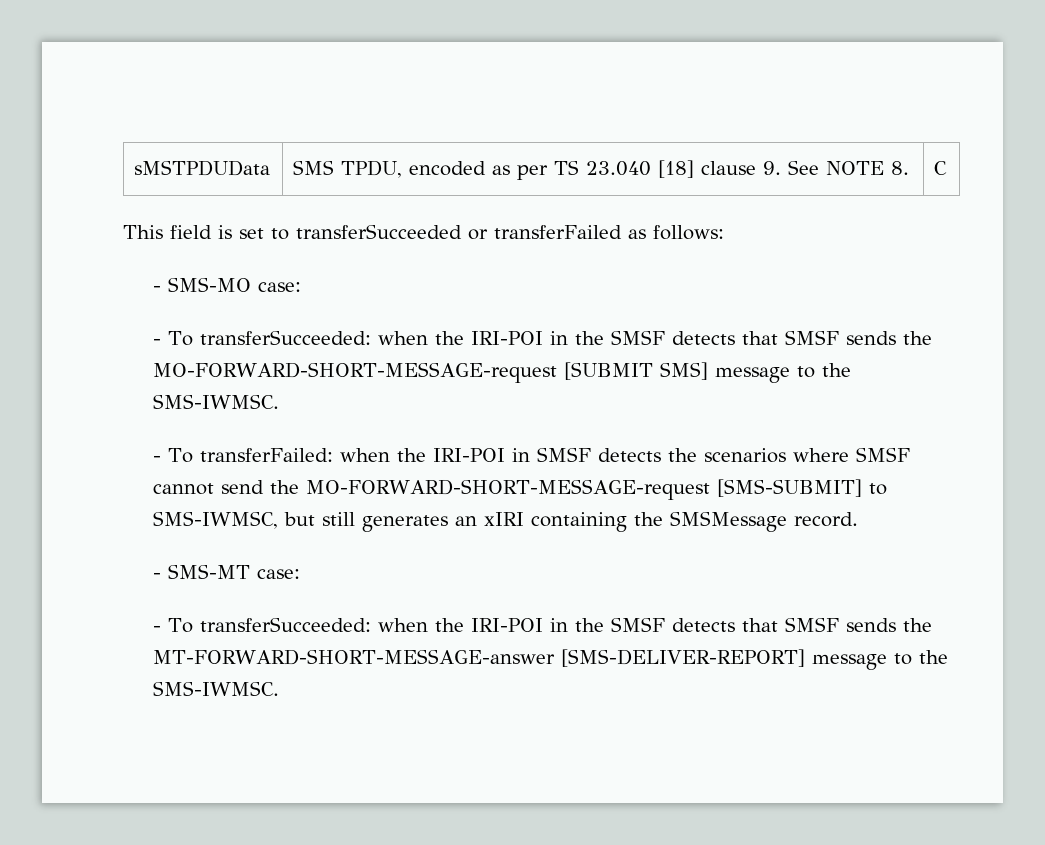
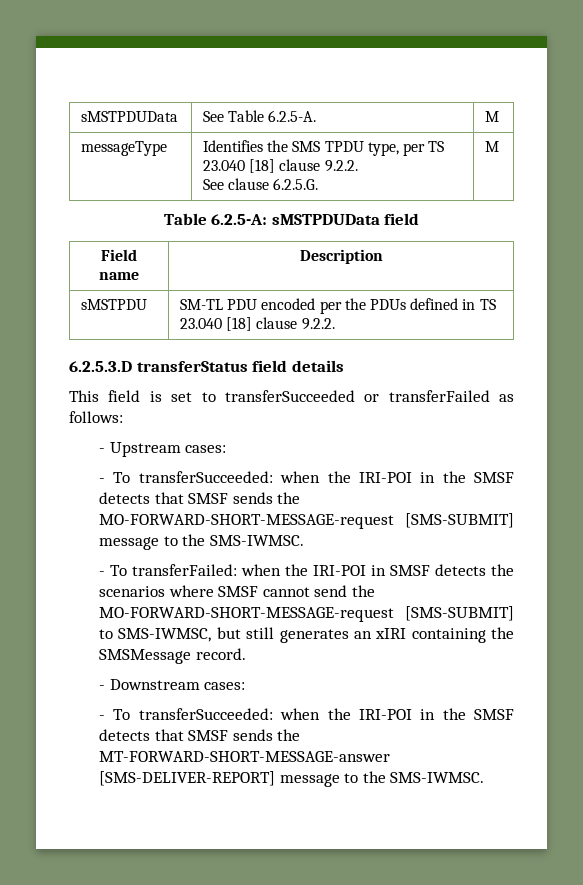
- sMSTPDUData | SMS TPDU, encoded as per TS 23.040 [18] clause 9. See NOTE 8. | C
+ sMSTPDUData | See Table 6.2.5-A. | M
+ messageType | Identifies the SMS TPDU type, per TS 23.040 [18] clause 9.2.2.
+ See clause 6.2.5.G. | M
+ Table 6.2.5-A: sMSTPDUData field
+ Field name | Description
+ sMSTPDU | SM-TL PDU encoded per the PDUs defined in TS 23.040 [18] clause 9.2.2.
+ 6.2.5.3.D transferStatus field details
- - SMS-MO case:
+ - Upstream cases:
- - To transferSucceeded: when the IRI-POI in the SMSF detects that SMSF sends the MO-FORWARD-SHORT-MESSAGE-request [SUBMIT SMS] message to the SMS-IWMSC.
+ - To transferSucceeded: when the IRI-POI in the SMSF detects that SMSF sends the MO-FORWARD-SHORT-MESSAGE-request [SMS-SUBMIT] message to the SMS-IWMSC.
- - SMS-MT case:
+ - Downstream cases:

